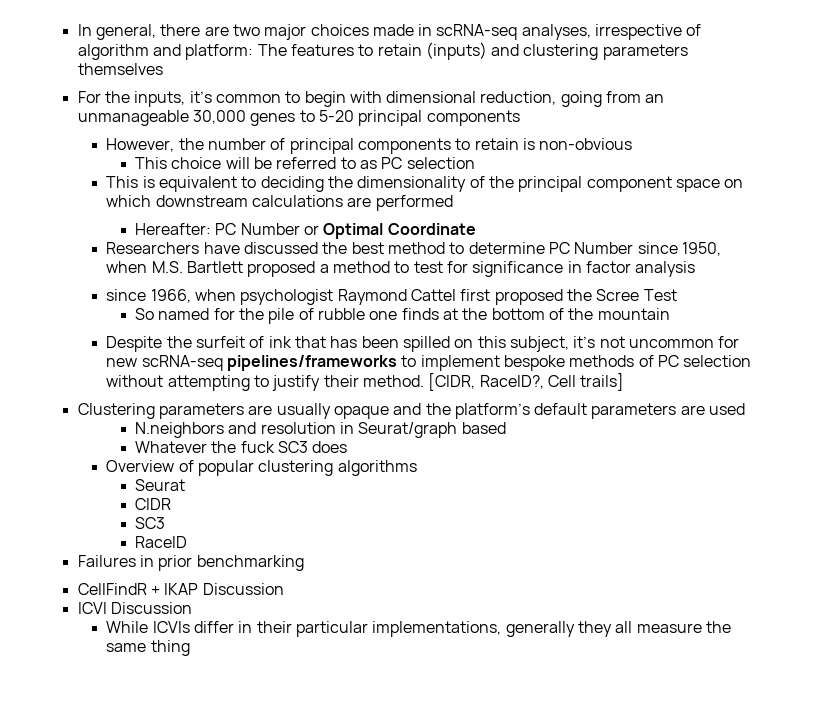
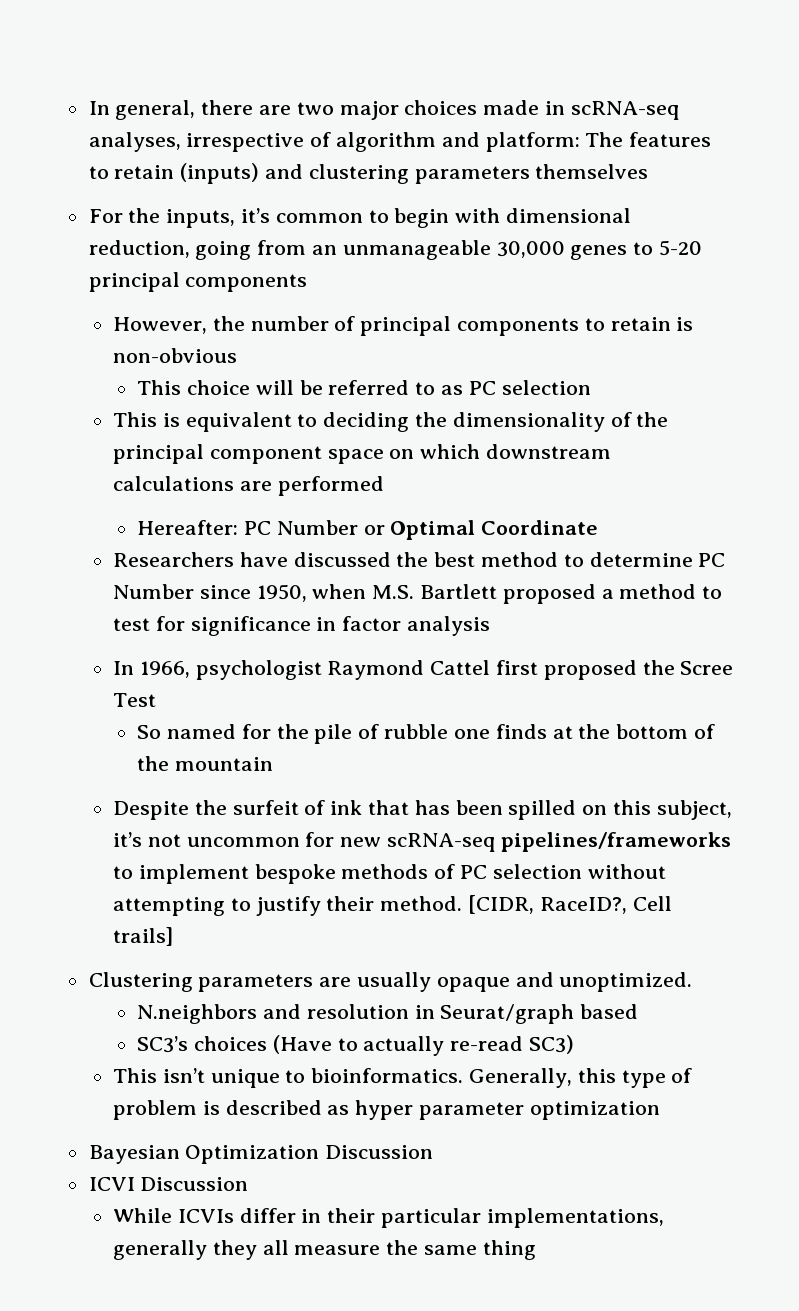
- since 1966, when psychologist Raymond Cattel first proposed the Scree Test
+ In 1966, psychologist Raymond Cattel first proposed the Scree Test
- Clustering parameters are usually opaque and the platform’s default parameters are used
+ Clustering parameters are usually opaque and unoptimized.
- Whatever the fuck SC3 does
- Overview of popular clustering algorithms
- Seurat
- CIDR
- SC3
- RaceID
- Failures in prior benchmarking
- CellFindR + IKAP Discussion
+ SC3’s choices (Have to actually re-read SC3)
+ This isn’t unique to bioinformatics. Generally, this type of problem is described as hyper parameter optimization
+ Bayesian Optimization Discussion

